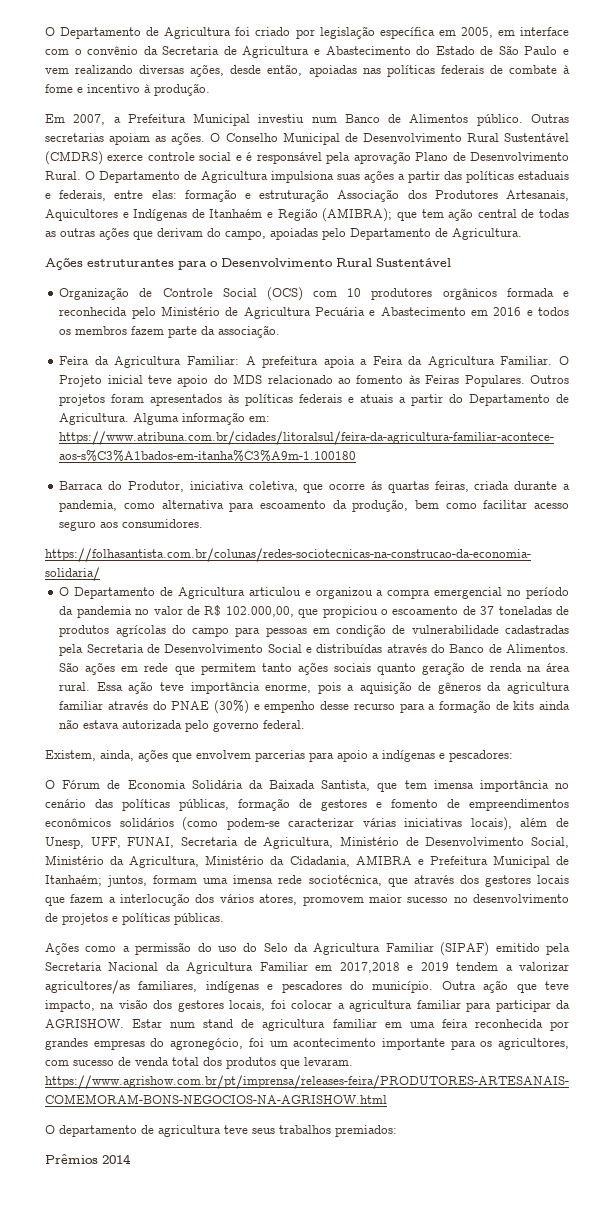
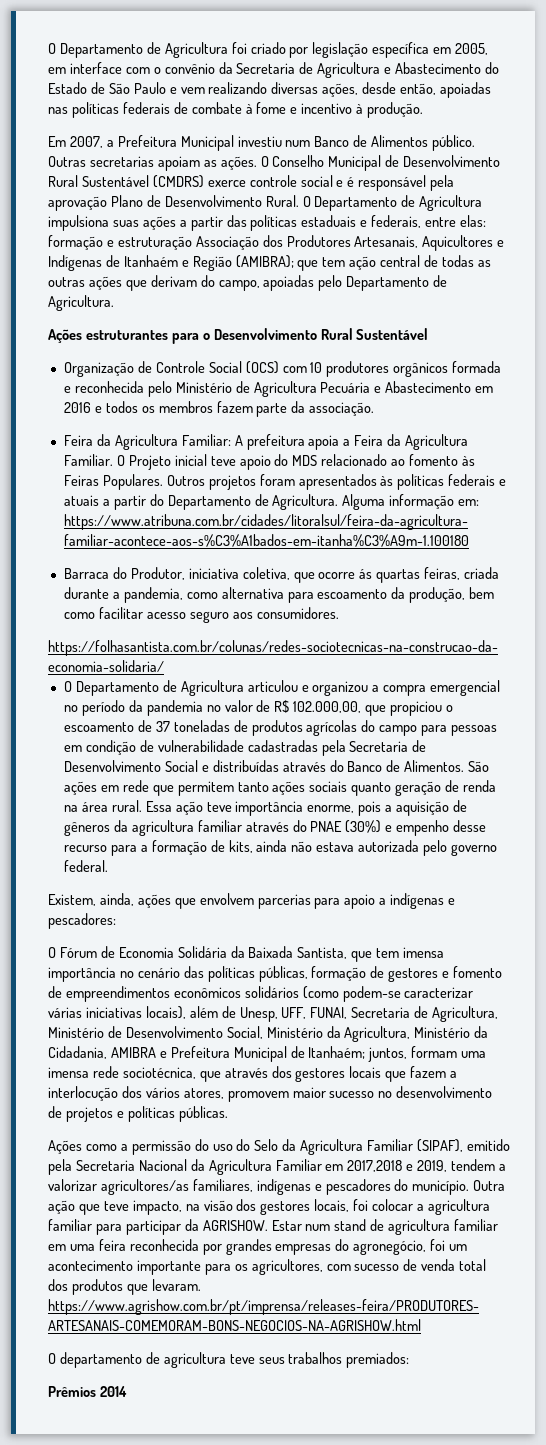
- Essa ação teve importância enorme, pois a aquisição de gêneros da agricultura familiar através do PNAE (30%) e empenho desse recurso para a formação de kits ainda não estava autorizada pelo governo federal.
+ Essa ação teve importância enorme, pois a aquisição de gêneros da agricultura familiar através do PNAE (30%) e empenho desse recurso para a formação de kits, ainda não estava autorizada pelo governo federal.
- Ações como a permissão do uso do Selo da Agricultura Familiar (SIPAF) emitido pela Secretaria Nacional da Agricultura Familiar em 2017,2018 e 2019 tendem a valorizar agricultores/as familiares, indígenas e pescadores do município.
+ Ações como a permissão do uso do Selo da Agricultura Familiar (SIPAF), emitido pela Secretaria Nacional da Agricultura Familiar em 2017,2018 e 2019, tendem a valorizar agricultores/as familiares, indígenas e pescadores do município.

